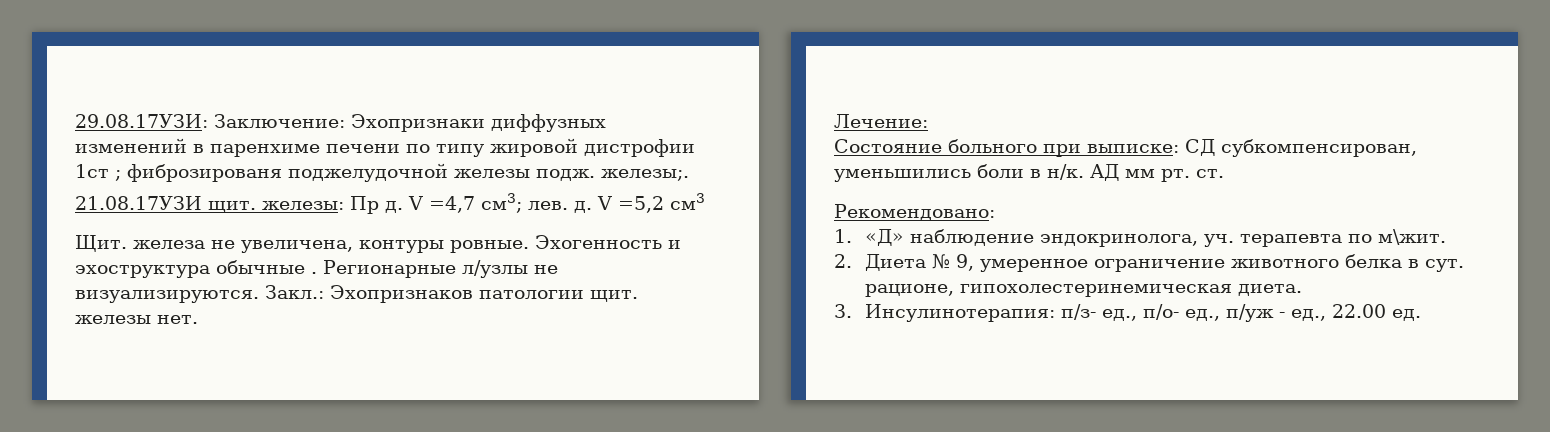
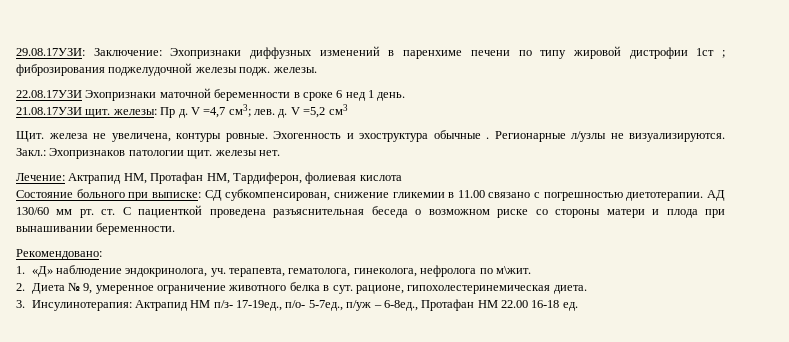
- 29.08.17УЗИ: Заключение: Эхопризнаки диффузных изменений в паренхиме печени по типу жировой дистрофии 1ст ; фиброзированя поджелудочной железы подж. железы;.
+ 29.08.17УЗИ: Заключение: Эхопризнаки диффузных изменений в паренхиме печени по типу жировой дистрофии 1ст ; фиброзирования поджелудочной железы подж. железы.
+ 22.08.17УЗИ Эхопризнаки маточной беременности в сроке 6 нед 1 день.
- Лечение:
+ Лечение: Актрапид НМ, Протафан НМ, Тардиферон, фолиевая кислота
- Состояние больного при выписке: СД субкомпенсирован, уменьшились боли в н/к. АД мм рт. ст.
+ Состояние больного при выписке: СД субкомпенсирован, снижение гликемии в 11.00 связано с погрешностью диетотерапии. АД 130/60 мм рт. ст. С пациенткой проведена разъяснительная беседа о возможном риске со стороны матери и плода при вынашивании беременности.
- 1. «Д» наблюдение эндокринолога, уч. терапевта по м\жит.
+ 1. «Д» наблюдение эндокринолога, уч. терапевта, гематолога, гинеколога, нефролога по м\жит.
- 3. Инсулинотерапия: п/з- ед., п/о- ед., п/уж - ед., 22.00 ед.
+ 3. Инсулинотерапия: Актрапид НМ п/з- 17-19ед., п/о- 5-7ед., п/уж – 6-8ед., Протафан НМ 22.00 16-18 ед.

